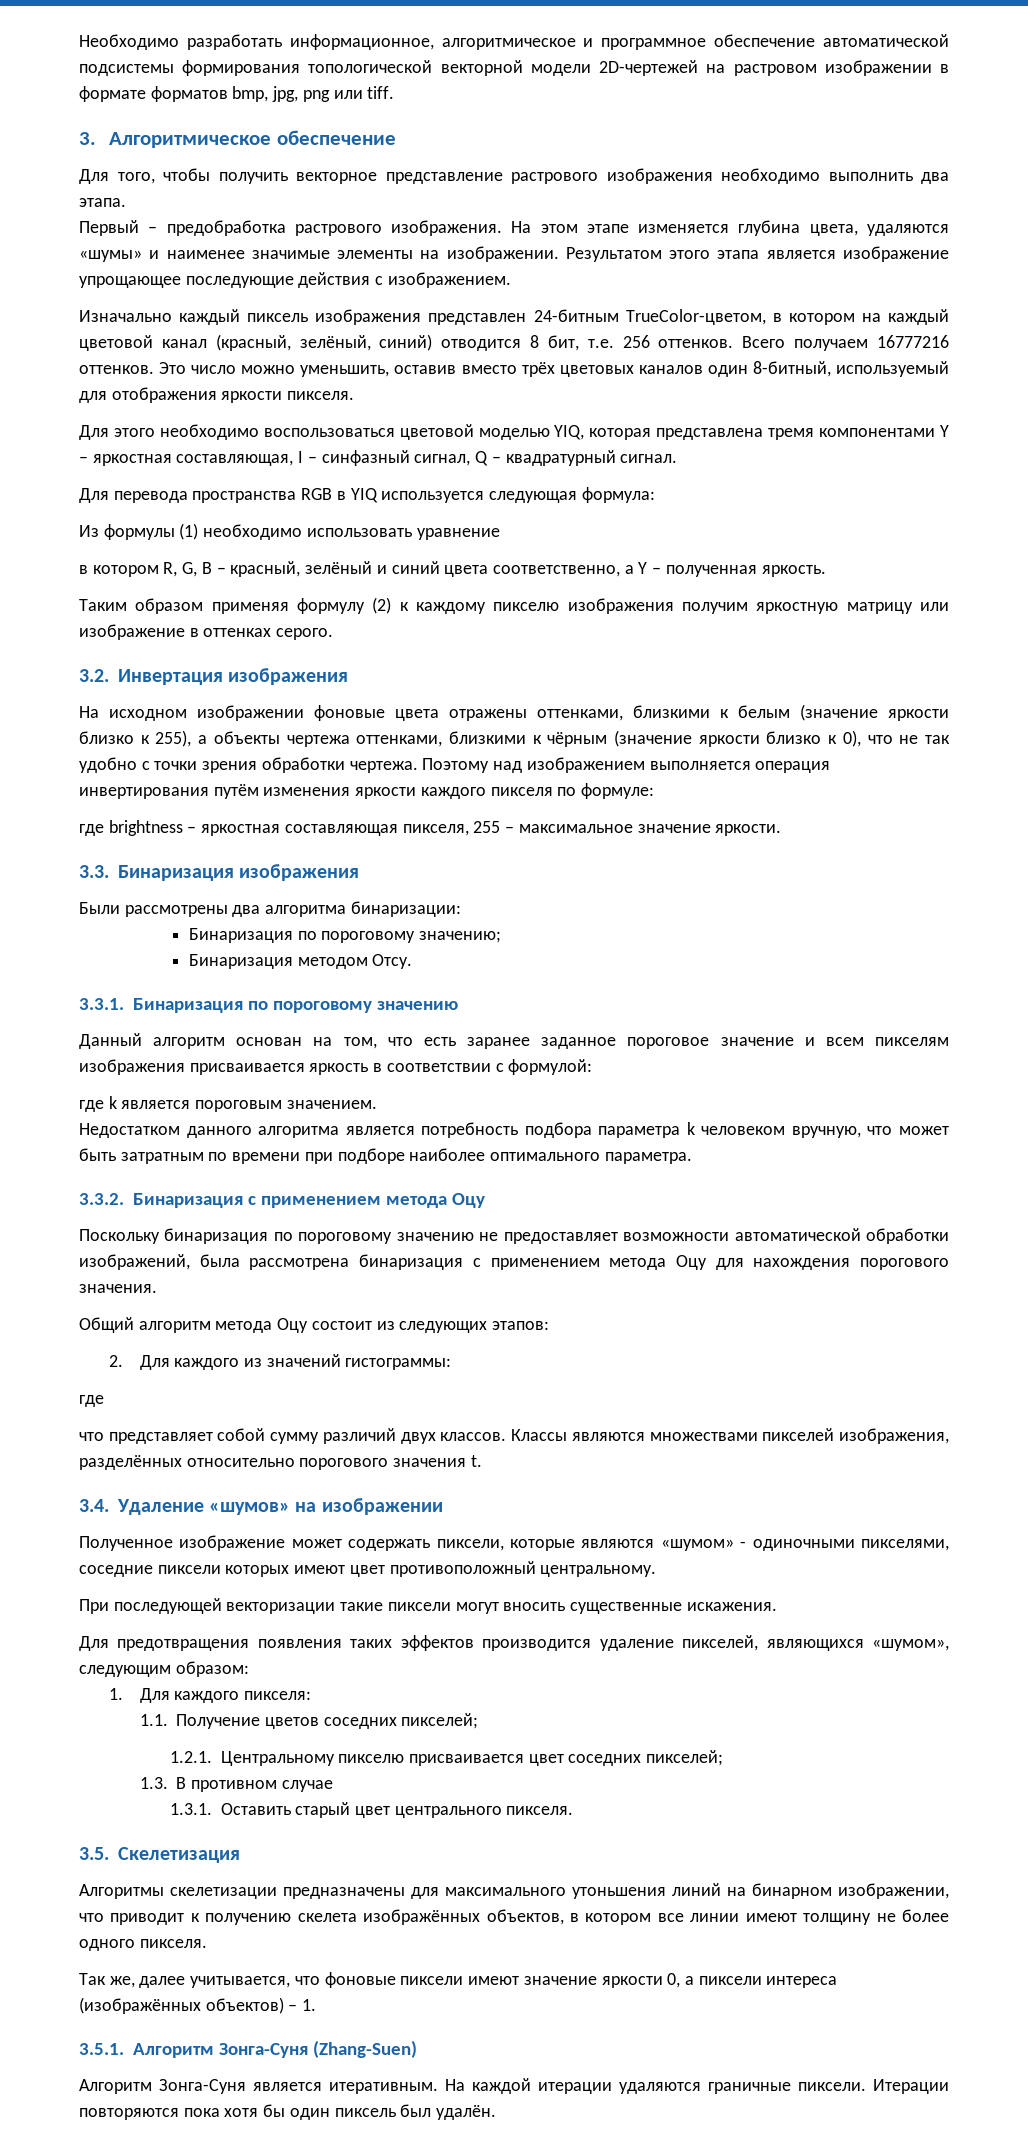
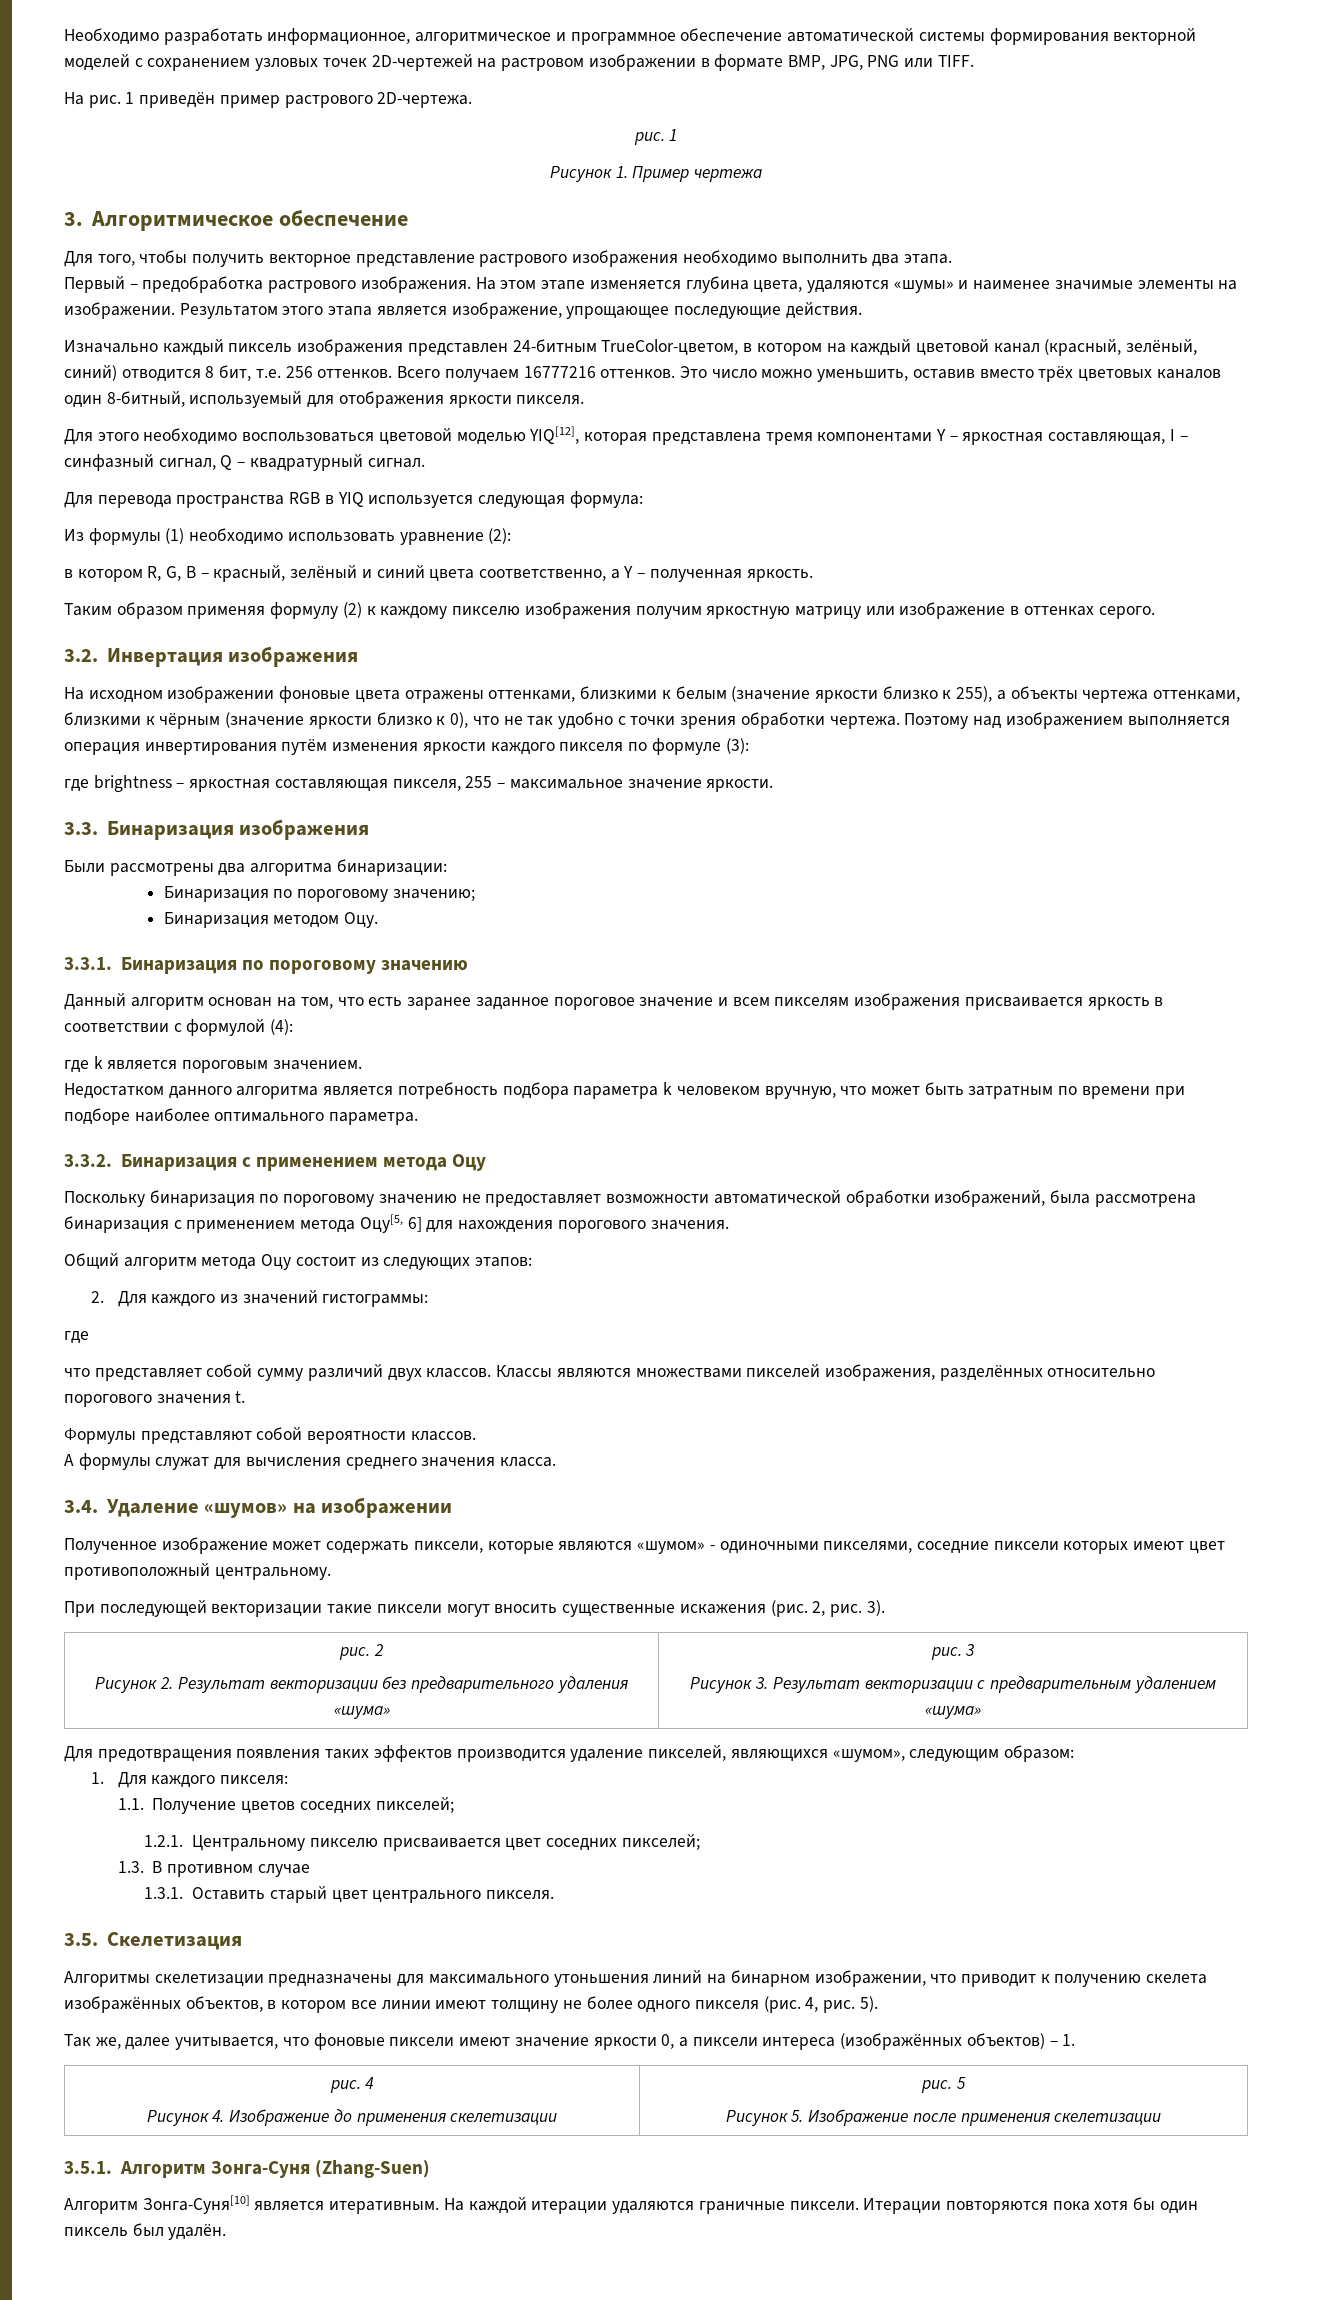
- Необходимо разработать информационное, алгоритмическое и программное обеспечение автоматической подсистемы формирования топологической векторной модели 2D-чертежей на растровом изображении в формате форматов bmp, jpg, png или tiff.
+ Необходимо разработать информационное, алгоритмическое и программное обеспечение автоматической системы формирования векторной моделей с сохранением узловых точек 2D-чертежей на растровом изображении в формате BMP, JPG, PNG или TIFF.
+ На рис. 1 приведён пример растрового 2D-чертежа.
+ рис. 1
+ Рисунок 1. Пример чертежа
- Результатом этого этапа является изображение упрощающее последующие действия с изображением.
+ Результатом этого этапа является изображение, упрощающее последующие действия.
- Для этого необходимо воспользоваться цветовой моделью YIQ, которая представлена тремя компонентами Y – яркостная составляющая, I – синфазный сигнал, Q – квадратурный сигнал.
+ Для этого необходимо воспользоваться цветовой моделью YIQ[12], которая представлена тремя компонентами Y – яркостная составляющая, I – синфазный сигнал, Q – квадратурный сигнал.
- Из формулы (1) необходимо использовать уравнение
+ Из формулы (1) необходимо использовать уравнение (2):
- Поэтому над изображением выполняется операция инвертирования путём изменения яркости каждого пикселя по формуле:
+ Поэтому над изображением выполняется операция инвертирования путём изменения яркости каждого пикселя по формуле (3):
- Бинаризация методом Отсу.
+ Бинаризация методом Оцу.
- Данный алгоритм основан на том, что есть заранее заданное пороговое значение и всем пикселям изображения присваивается яркость в соответствии с формулой:
+ Данный алгоритм основан на том, что есть заранее заданное пороговое значение и всем пикселям изображения присваивается яркость в соответствии с формулой (4):
- Поскольку бинаризация по пороговому значению не предоставляет возможности автоматической обработки изображений, была рассмотрена бинаризация с применением метода Оцу для нахождения порогового значения.
+ Поскольку бинаризация по пороговому значению не предоставляет возможности автоматической обработки изображений, была рассмотрена бинаризация с применением метода Оцу[5, 6] для нахождения порогового значения.
+ Формулы представляют собой вероятности классов.
+ А формулы служат для вычисления среднего значения класса.
- При последующей векторизации такие пиксели могут вносить существенные искажения.
+ При последующей векторизации такие пиксели могут вносить существенные искажения (рис. 2, рис. 3).
+ рис. 2
+ Рисунок 2. Результат векторизации без предварительного удаления «шума» | рис. 3
+ Рисунок 3. Результат векторизации с предварительным удалением «шума»
- Алгоритмы скелетизации предназначены для максимального утоньшения линий на бинарном изображении, что приводит к получению скелета изображённых объектов, в котором все линии имеют толщину не более одного пикселя.
+ Алгоритмы скелетизации предназначены для максимального утоньшения линий на бинарном изображении, что приводит к получению скелета изображённых объектов, в котором все линии имеют толщину не более одного пикселя (рис. 4, рис. 5).
+ рис. 4
+ Рисунок 4. Изображение до применения скелетизации | рис. 5
+ Рисунок 5. Изображение после применения скелетизации
- Алгоритм Зонга-Суня является итеративным.
+ Алгоритм Зонга-Суня[10] является итеративным.

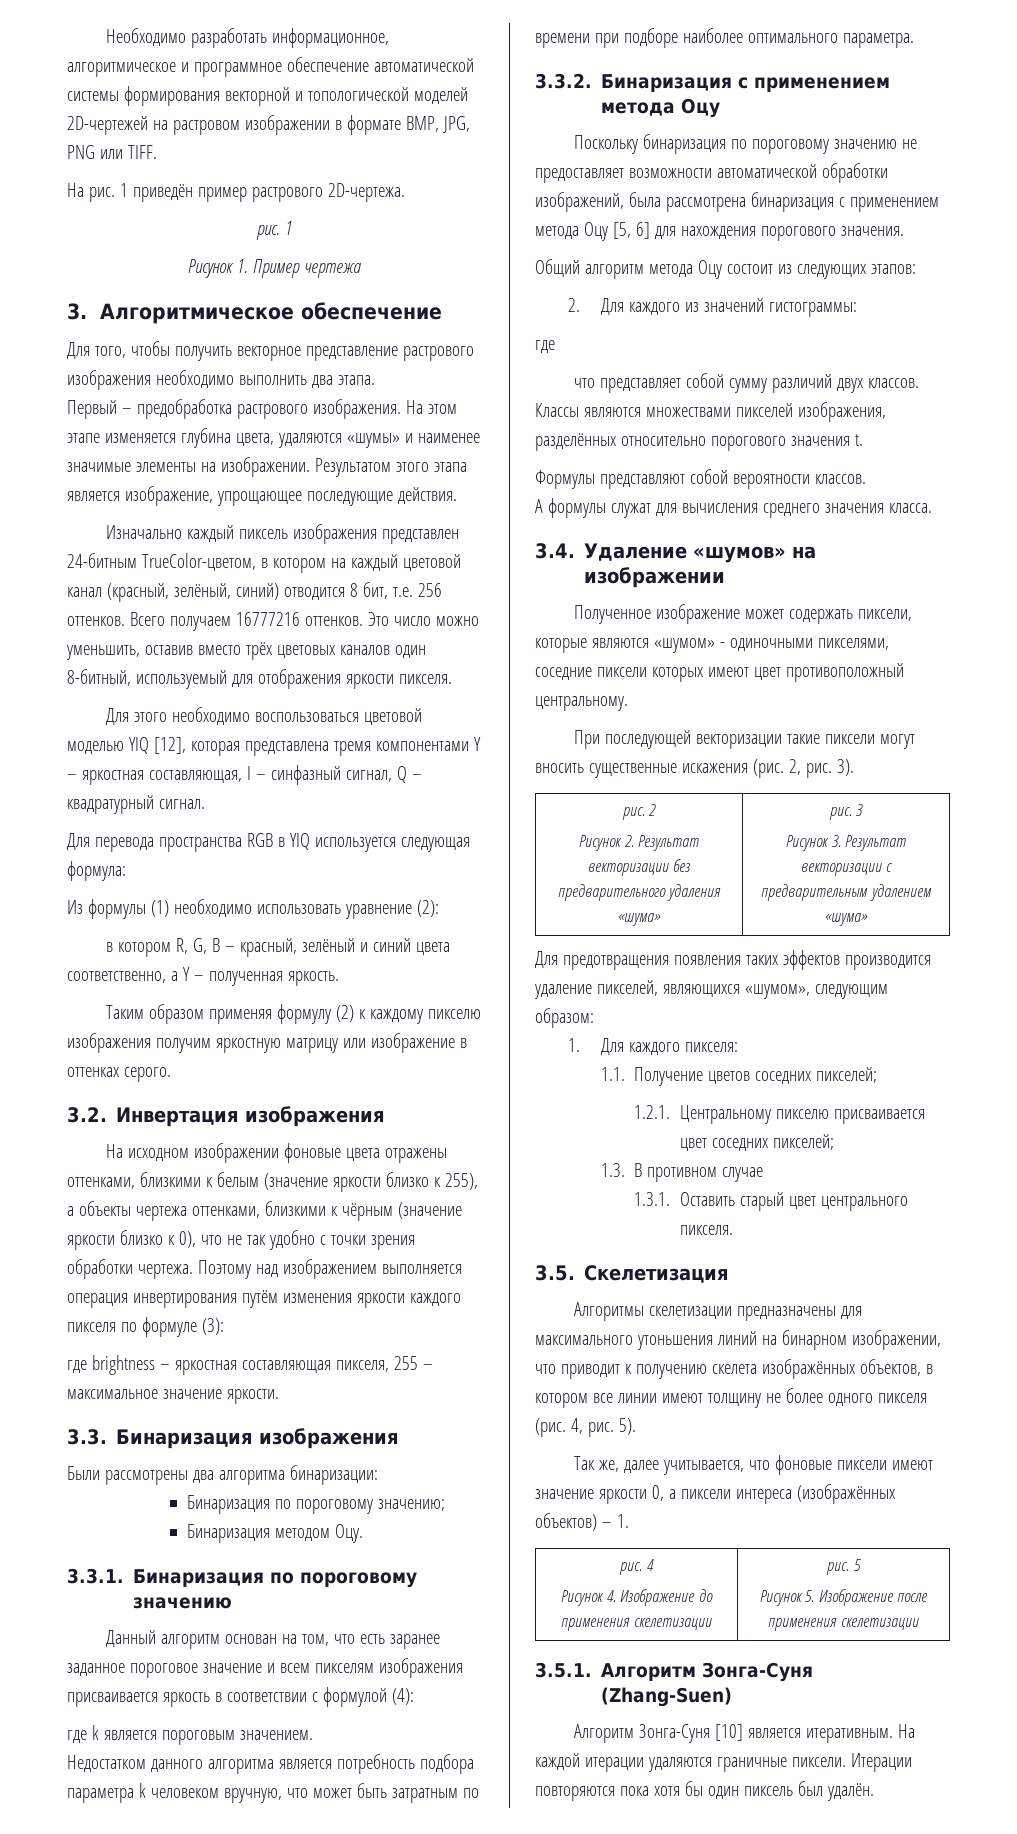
- Необходимо разработать информационное, алгоритмическое и программное обеспечение автоматической системы формирования векторной моделей с сохранением узловых точек 2D-чертежей на растровом изображении в формате BMP, JPG, PNG или TIFF.
+ Необходимо разработать информационное, алгоритмическое и программное обеспечение автоматической системы формирования векторной и топологической моделей 2D-чертежей на растровом изображении в формате BMP, JPG, PNG или TIFF.
- Для этого необходимо воспользоваться цветовой моделью YIQ[12], которая представлена тремя компонентами Y – яркостная составляющая, I – синфазный сигнал, Q – квадратурный сигнал.
+ Для этого необходимо воспользоваться цветовой моделью YIQ [12], которая представлена тремя компонентами Y – яркостная составляющая, I – синфазный сигнал, Q – квадратурный сигнал.
- Поскольку бинаризация по пороговому значению не предоставляет возможности автоматической обработки изображений, была рассмотрена бинаризация с применением метода Оцу[5, 6] для нахождения порогового значения.
+ Поскольку бинаризация по пороговому значению не предоставляет возможности автоматической обработки изображений, была рассмотрена бинаризация с применением метода Оцу [5, 6] для нахождения порогового значения.
- Алгоритм Зонга-Суня[10] является итеративным.
+ Алгоритм Зонга-Суня [10] является итеративным.

